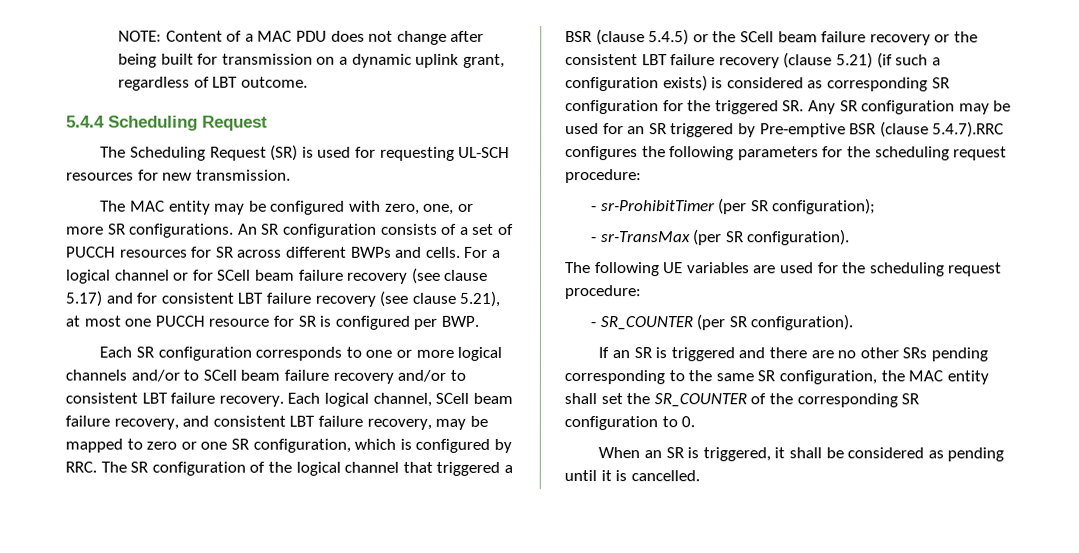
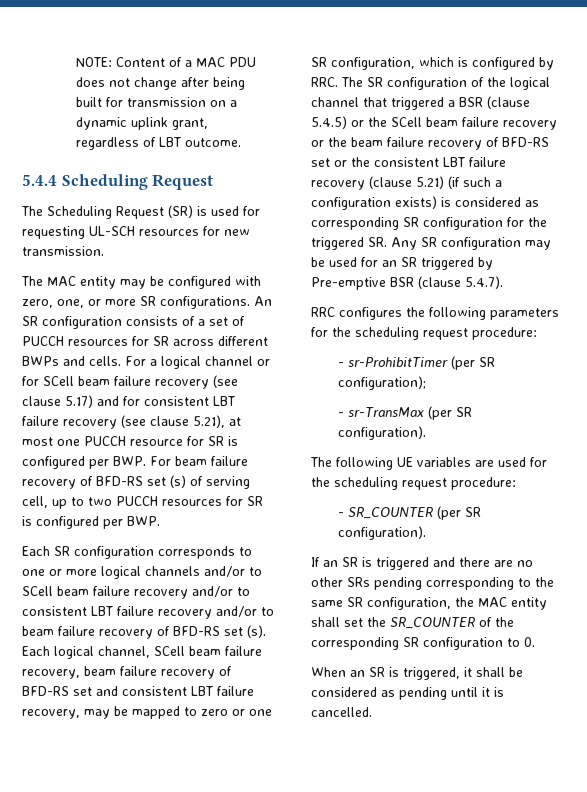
- For a logical channel or for SCell beam failure recovery (see clause 5.17) and for consistent LBT failure recovery (see clause 5.21), at most one PUCCH resource for SR is configured per BWP.
+ For a logical channel or for SCell beam failure recovery (see clause 5.17) and for consistent LBT failure recovery (see clause 5.21), at most one PUCCH resource for SR is configured per BWP. For beam failure recovery of BFD-RS set (s) of serving cell, up to two PUCCH resources for SR is configured per BWP.
- Each SR configuration corresponds to one or more logical channels and/or to SCell beam failure recovery and/or to consistent LBT failure recovery.
+ Each SR configuration corresponds to one or more logical channels and/or to SCell beam failure recovery and/or to consistent LBT failure recovery and/or to beam failure recovery of BFD-RS set (s).
- Each logical channel, SCell beam failure recovery, and consistent LBT failure recovery, may be mapped to zero or one SR configuration, which is configured by RRC. The SR configuration of the logical channel that triggered a BSR (clause 5.4.5) or the SCell beam failure recovery or the consistent LBT failure recovery (clause 5.21) (if such a configuration exists) is considered as corresponding SR configuration for the triggered SR. Any SR configuration may be used for an SR triggered by Pre-emptive BSR (clause 5.4.7).RRC configures the following parameters for the scheduling request procedure:
+ Each logical channel, SCell beam failure recovery, beam failure recovery of BFD-RS set and consistent LBT failure recovery, may be mapped to zero or one SR configuration, which is configured by RRC. The SR configuration of the logical channel that triggered a BSR (clause 5.4.5) or the SCell beam failure recovery or the beam failure recovery of BFD-RS set or the consistent LBT failure recovery (clause 5.21) (if such a configuration exists) is considered as corresponding SR configuration for the triggered SR. Any SR configuration may be used for an SR triggered by Pre-emptive BSR (clause 5.4.7).
+ RRC configures the following parameters for the scheduling request procedure:

